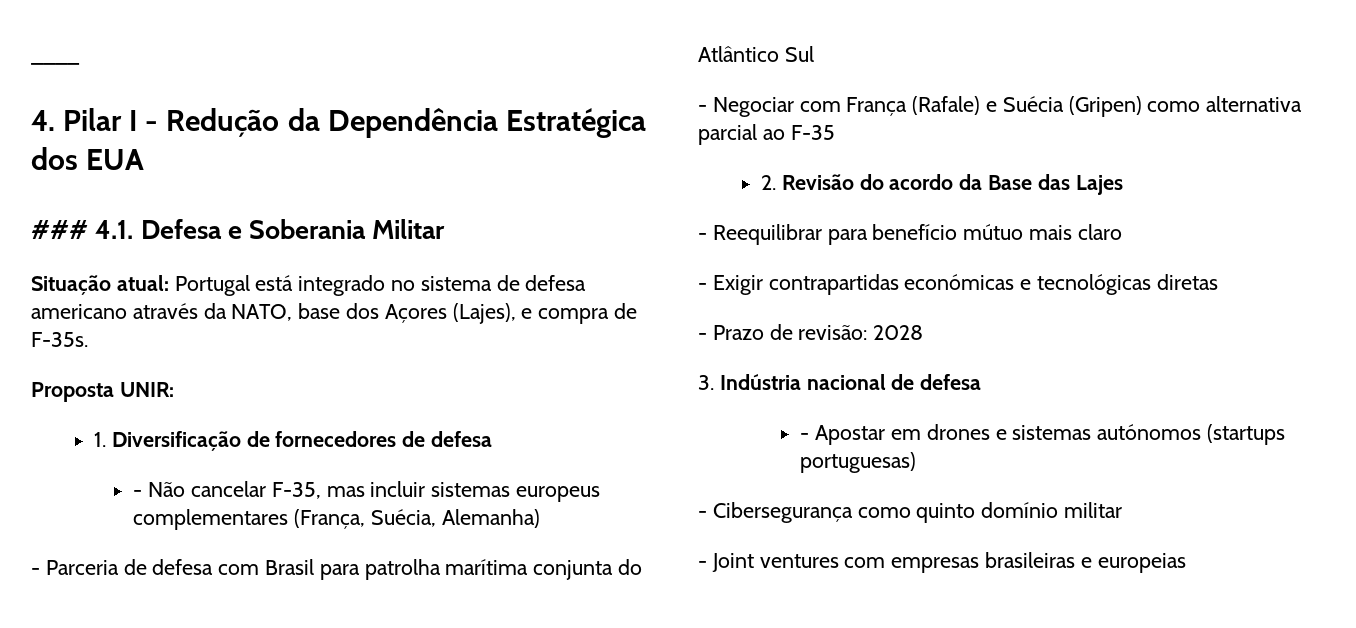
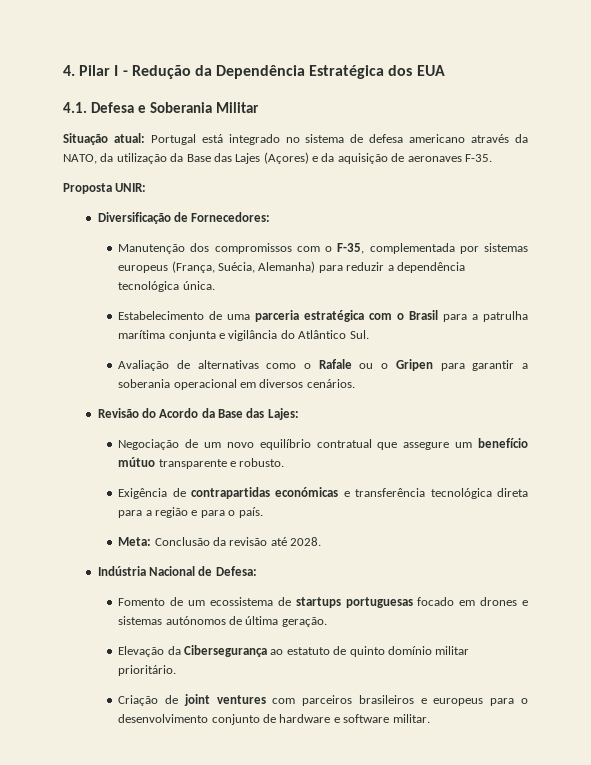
- ____
- ### 4.1. Defesa e Soberania Militar
+ 4.1. Defesa e Soberania Militar
- Situação atual: Portugal está integrado no sistema de defesa americano através da NATO, base dos Açores (Lajes), e compra de F-35s.
+ Situação atual: Portugal está integrado no sistema de defesa americano através da NATO, da utilização da Base das Lajes (Açores) e da aquisição de aeronaves F-35.
- 1. Diversificação de fornecedores de defesa
- - Não cancelar F-35, mas incluir sistemas europeus complementares (França, Suécia, Alemanha)
- - Parceria de defesa com Brasil para patrolha marítima conjunta do Atlântico Sul
- - Negociar com França (Rafale) e Suécia (Gripen) como alternativa parcial ao F-35
- 2. Revisão do acordo da Base das Lajes
- - Reequilibrar para benefício mútuo mais claro
- - Exigir contrapartidas económicas e tecnológicas diretas
- - Prazo de revisão: 2028
- 3. Indústria nacional de defesa
- - Apostar em drones e sistemas autónomos (startups portuguesas)
- - Cibersegurança como quinto domínio militar
- - Joint ventures com empresas brasileiras e europeias
+ Diversificação de Fornecedores:
+ Manutenção dos compromissos com o F-35, complementada por sistemas europeus (França, Suécia, Alemanha) para reduzir a dependência tecnológica única.
+ Estabelecimento de uma parceria estratégica com o Brasil para a patrulha marítima conjunta e vigilância do Atlântico Sul.
+ Avaliação de alternativas como o Rafale ou o Gripen para garantir a soberania operacional em diversos cenários.
+ Revisão do Acordo da Base das Lajes:
+ Negociação de um novo equilíbrio contratual que assegure um benefício mútuo transparente e robusto.
+ Exigência de contrapartidas económicas e transferência tecnológica direta para a região e para o país.
+ Meta: Conclusão da revisão até 2028.
+ Indústria Nacional de Defesa:
+ Fomento de um ecossistema de startups portuguesas focado em drones e sistemas autónomos de última geração.
+ Elevação da Cibersegurança ao estatuto de quinto domínio militar prioritário.
+ Criação de joint ventures com parceiros brasileiros e europeus para o desenvolvimento conjunto de hardware e software militar.

